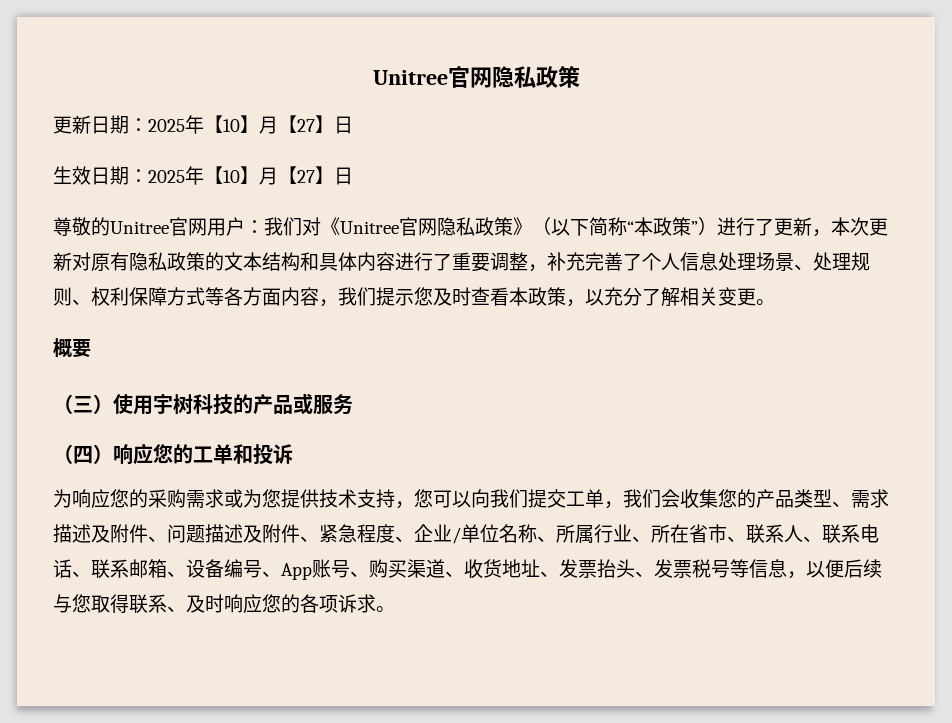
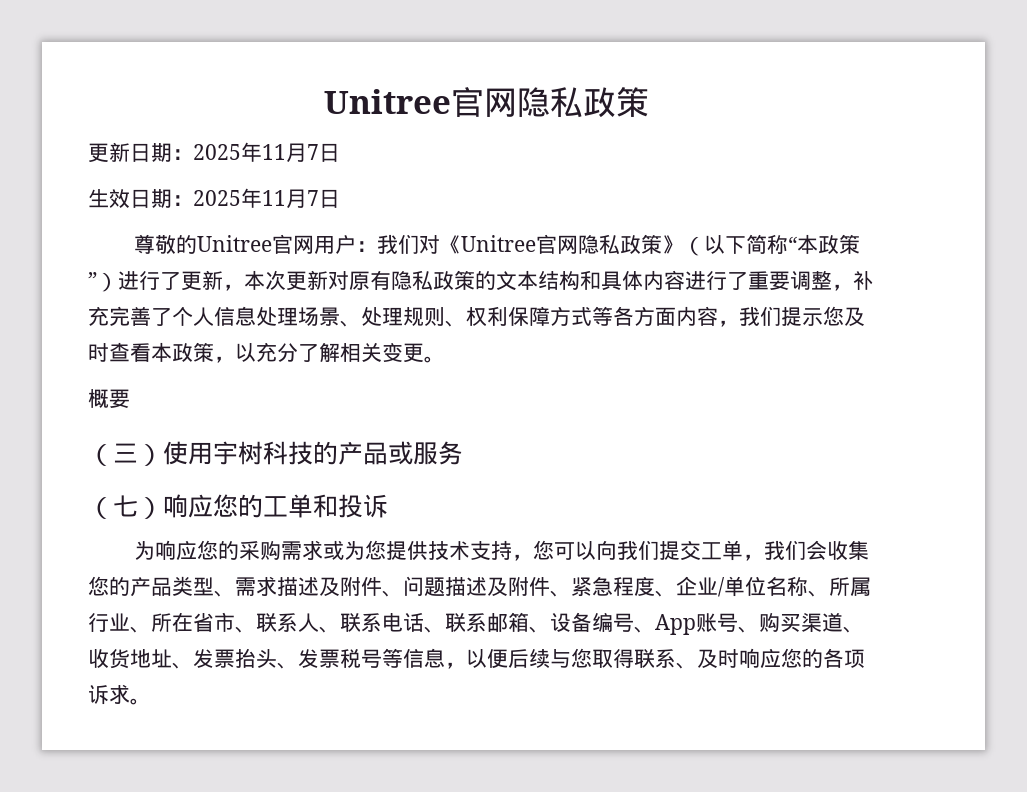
- 更新日期：2025年【10】月【27】日
+ 更新日期：2025年11月7日
- 生效日期：2025年【10】月【27】日
+ 生效日期：2025年11月7日
- （四）响应您的工单和投诉
+ （七）响应您的工单和投诉

